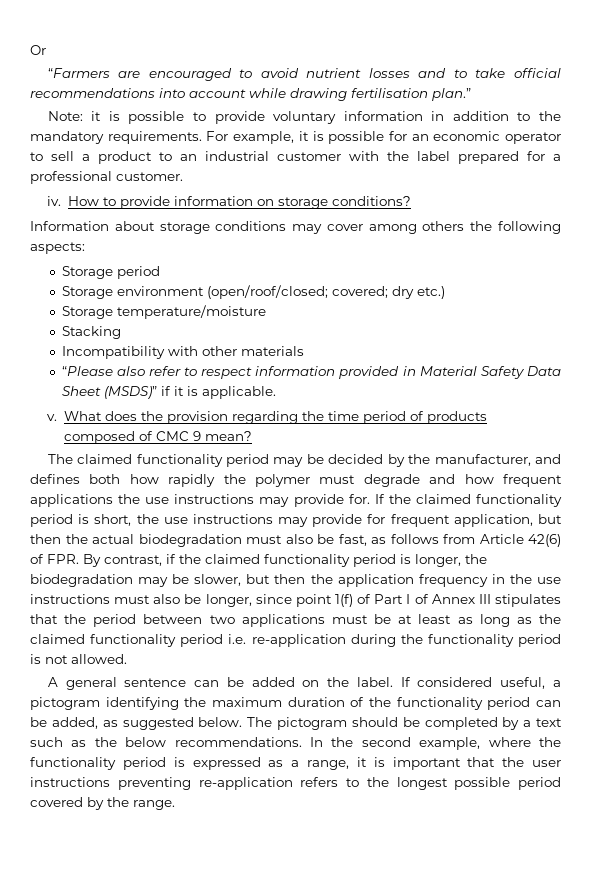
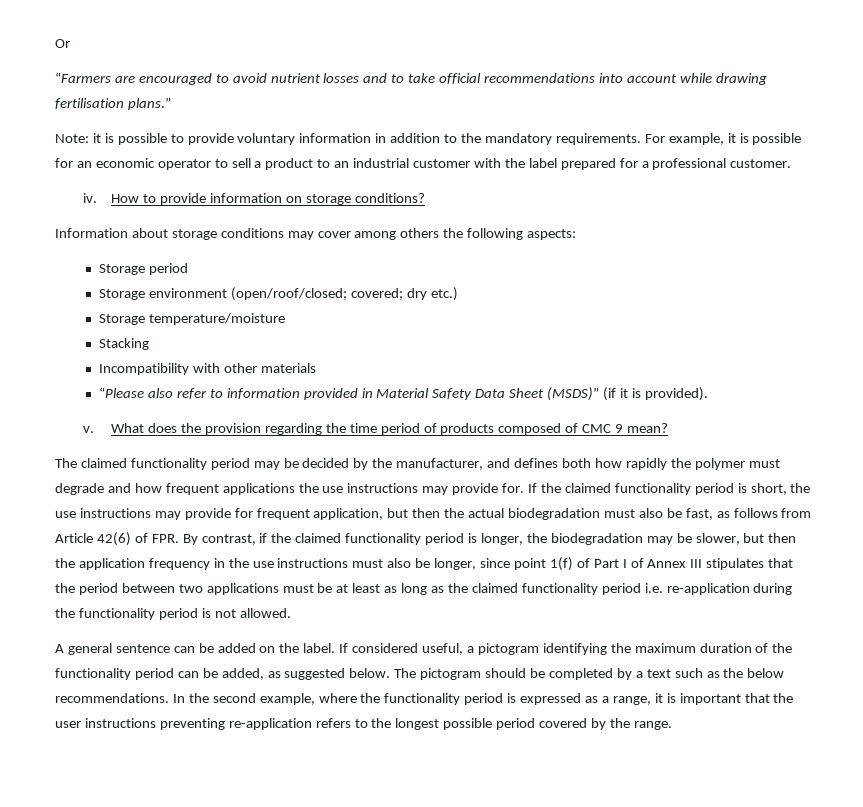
- “Farmers are encouraged to avoid nutrient losses and to take official recommendations into account while drawing fertilisation plan.”
+ “Farmers are encouraged to avoid nutrient losses and to take official recommendations into account while drawing fertilisation plans.”
- “Please also refer to respect information provided in Material Safety Data Sheet (MSDS)” if it is applicable.
+ “Please also refer to information provided in Material Safety Data Sheet (MSDS)” (if it is provided).

